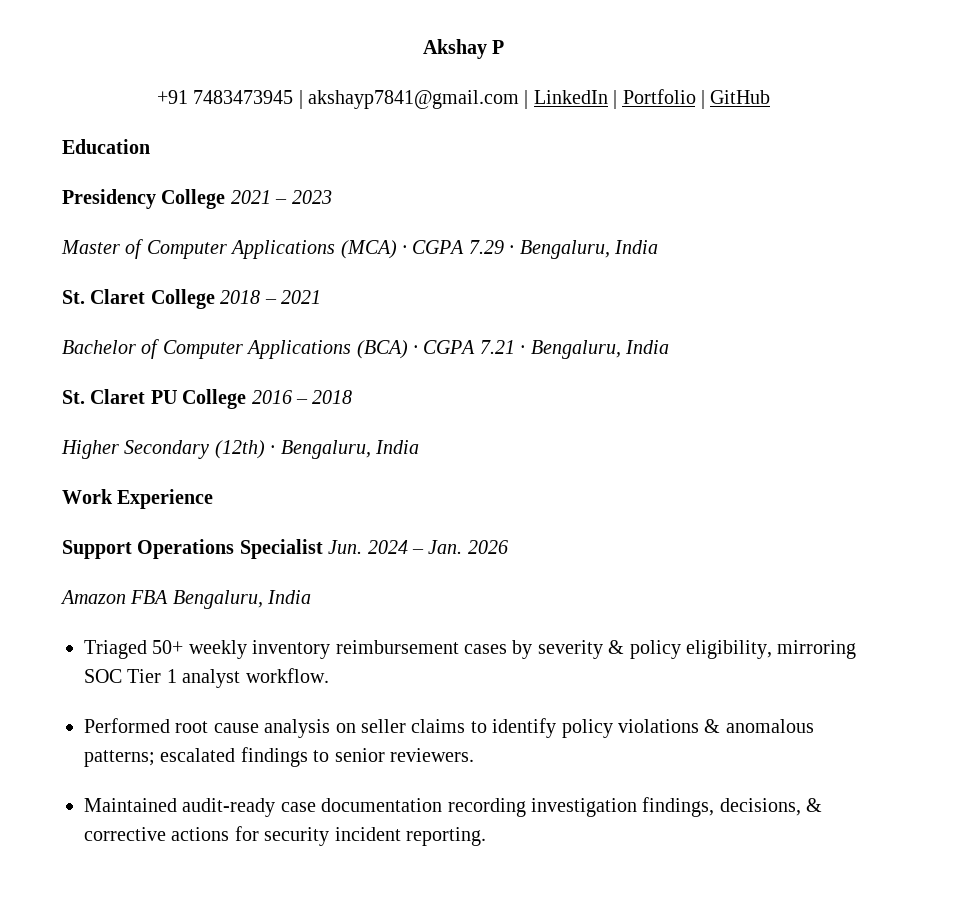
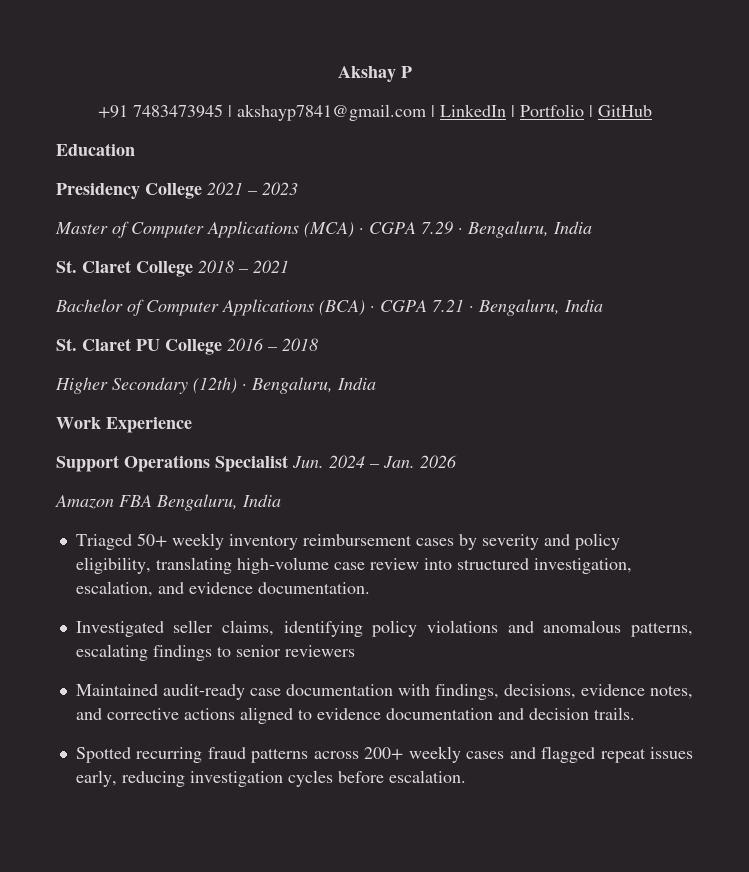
- Triaged 50+ weekly inventory reimbursement cases by severity & policy eligibility, mirroring SOC Tier 1 analyst workflow.
- Performed root cause analysis on seller claims to identify policy violations & anomalous patterns; escalated findings to senior reviewers.
+ Triaged 50+ weekly inventory reimbursement cases by severity and policy eligibility, translating high-volume case review into structured investigation, escalation, and evidence documentation.
+ Investigated seller claims, identifying policy violations and anomalous patterns, escalating findings to senior reviewers
- Maintained audit-ready case documentation recording investigation findings, decisions, & corrective actions for security incident reporting.
+ Maintained audit-ready case documentation with findings, decisions, evidence notes, and corrective actions aligned to evidence documentation and decision trails.
+ Spotted recurring fraud patterns across 200+ weekly cases and flagged repeat issues early, reducing investigation cycles before escalation.

